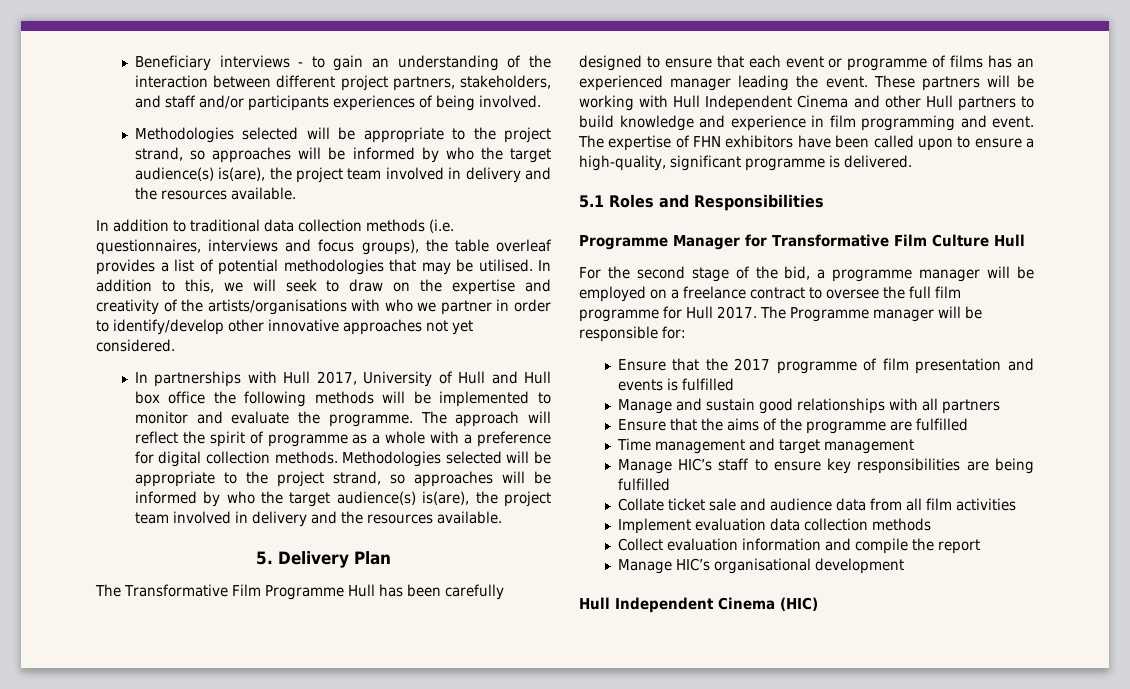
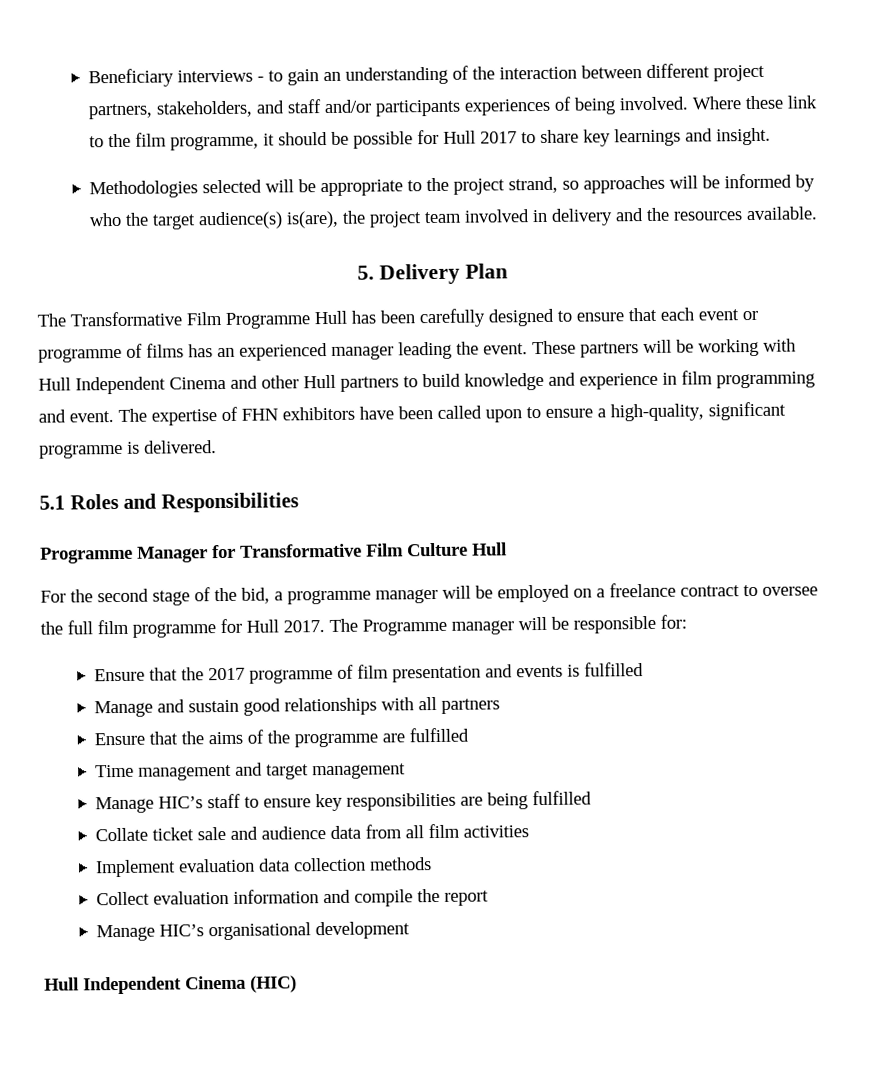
- Beneficiary interviews - to gain an understanding of the interaction between different project partners, stakeholders, and staff and/or participants experiences of being involved.
+ Beneficiary interviews - to gain an understanding of the interaction between different project partners, stakeholders, and staff and/or participants experiences of being involved. Where these link to the film programme, it should be possible for Hull 2017 to share key learnings and insight.
  Methodologies selected will be appropriate to the project strand, so approaches will be informed by who the target audience(s) is(are), the project team involved in delivery and the resources available.
- In addition to traditional data collection methods (i.e. questionnaires, interviews and focus groups), the table overleaf provides a list of potential methodologies that may be utilised. In addition to this, we will seek to draw on the expertise and creativity of the artists/organisations with who we partner in order to identify/develop other innovative approaches not yet considered.
- In partnerships with Hull 2017, University of Hull and Hull box office the following methods will be implemented to monitor and evaluate the programme. The approach will reflect the spirit of programme as a whole with a preference for digital collection methods. Methodologies selected will be appropriate to the project strand, so approaches will be informed by who the target audience(s) is(are), the project team involved in delivery and the resources available.

